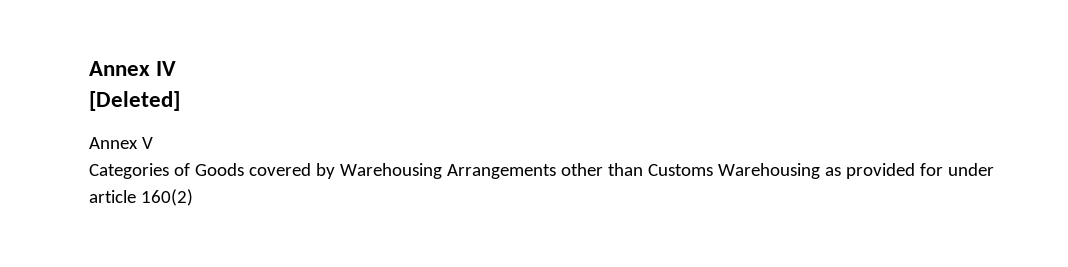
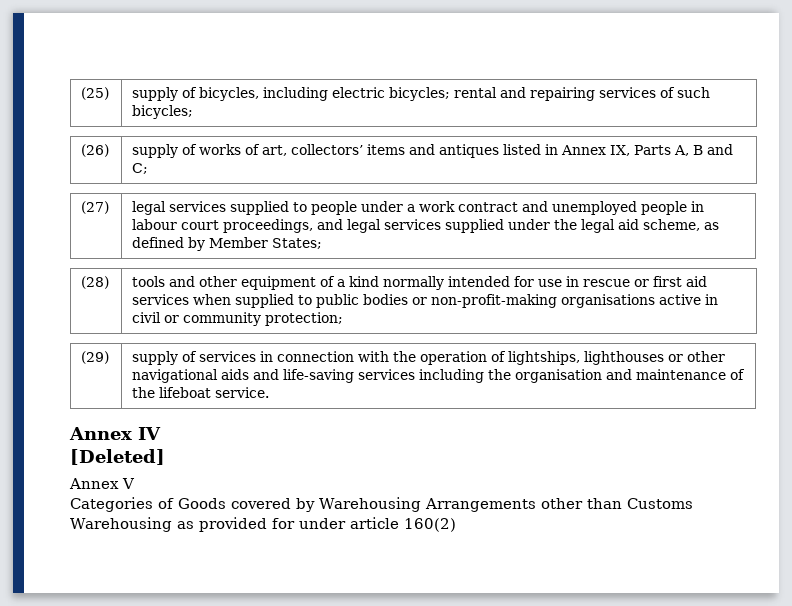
+ (25) | supply of bicycles, including electric bicycles; rental and repairing services of such bicycles;
+ (26) | supply of works of art, collectors’ items and antiques listed in Annex IX, Parts A, B and C;
+ (27) | legal services supplied to people under a work contract and unemployed people in labour court proceedings, and legal services supplied under the legal aid scheme, as defined by Member States;
+ (28) | tools and other equipment of a kind normally intended for use in rescue or first aid services when supplied to public bodies or non-profit-making organisations active in civil or community protection;
+ (29) | supply of services in connection with the operation of lightships, lighthouses or other navigational aids and life-saving services including the organisation and maintenance of the lifeboat service.

